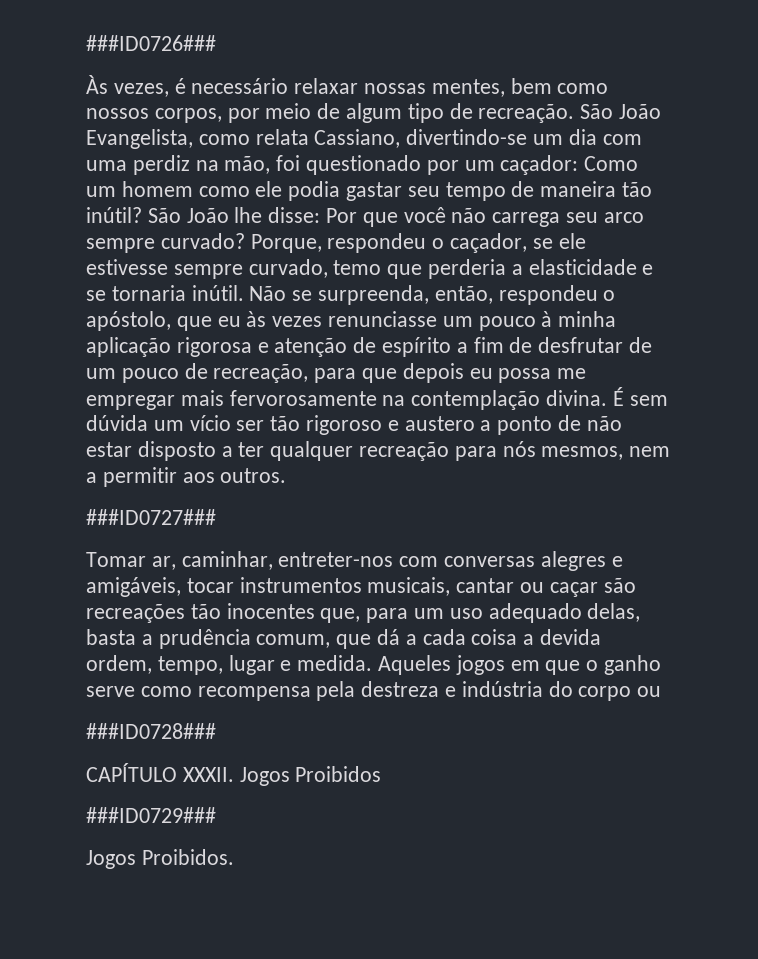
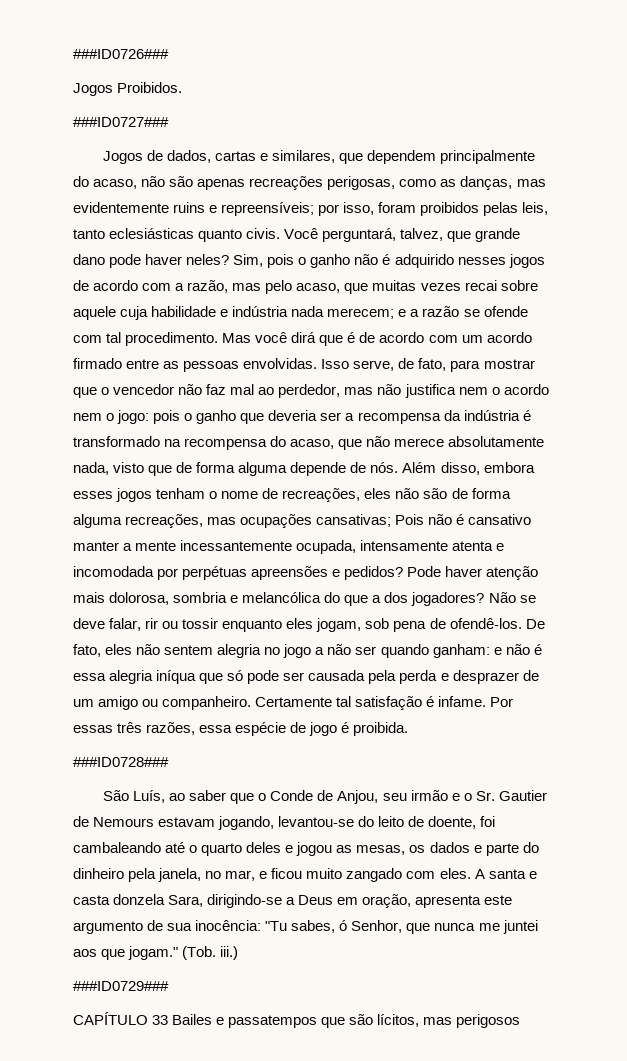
- Às vezes, é necessário relaxar nossas mentes, bem como nossos corpos, por meio de algum tipo de recreação. São João Evangelista, como relata Cassiano, divertindo-se um dia com uma perdiz na mão, foi questionado por um caçador: Como um homem como ele podia gastar seu tempo de maneira tão inútil? São João lhe disse: Por que você não carrega seu arco sempre curvado? Porque, respondeu o caçador, se ele estivesse sempre curvado, temo que perderia a elasticidade e se tornaria inútil. Não se surpreenda, então, respondeu o apóstolo, que eu às vezes renunciasse um pouco à minha aplicação rigorosa e atenção de espírito a fim de desfrutar de um pouco de recreação, para que depois eu possa me empregar mais fervorosamente na contemplação divina. É sem dúvida um vício ser tão rigoroso e austero a ponto de não estar disposto a ter qualquer recreação para nós mesmos, nem a permitir aos outros.
+ Jogos Proibidos.
  ###ID0727###
- Tomar ar, caminhar, entreter-nos com conversas alegres e amigáveis, tocar instrumentos musicais, cantar ou caçar são recreações tão inocentes que, para um uso adequado delas, basta a prudência comum, que dá a cada coisa a devida ordem, tempo, lugar e medida. Aqueles jogos em que o ganho serve como recompensa pela destreza e indústria do corpo ou
+ Jogos de dados, cartas e similares, que dependem principalmente do acaso, não são apenas recreações perigosas, como as danças, mas evidentemente ruins e repreensíveis; por isso, foram proibidos pelas leis, tanto eclesiásticas quanto civis. Você perguntará, talvez, que grande dano pode haver neles? Sim, pois o ganho não é adquirido nesses jogos de acordo com a razão, mas pelo acaso, que muitas vezes recai sobre aquele cuja habilidade e indústria nada merecem; e a razão se ofende com tal procedimento. Mas você dirá que é de acordo com um acordo firmado entre as pessoas envolvidas. Isso serve, de fato, para mostrar que o vencedor não faz mal ao perdedor, mas não justifica nem o acordo nem o jogo: pois o ganho que deveria ser a recompensa da indústria é transformado na recompensa do acaso, que não merece absolutamente nada, visto que de forma alguma depende de nós. Além disso, embora esses jogos tenham o nome de recreações, eles não são de forma alguma recreações, mas ocupações cansativas; Pois não é cansativo manter a mente incessantemente ocupada, intensamente atenta e incomodada por perpétuas apreensões e pedidos? Pode haver atenção mais dolorosa, sombria e melancólica do que a dos jogadores? Não se deve falar, rir ou tossir enquanto eles jogam, sob pena de ofendê-los. De fato, eles não sentem alegria no jogo a não ser quando ganham: e não é essa alegria iníqua que só pode ser causada pela perda e desprazer de um amigo ou companheiro. Certamente tal satisfação é infame. Por essas três razões, essa espécie de jogo é proibida.
  ###ID0728###
- CAPÍTULO XXXII. Jogos Proibidos
+ São Luís, ao saber que o Conde de Anjou, seu irmão e o Sr. Gautier de Nemours estavam jogando, levantou-se do leito de doente, foi cambaleando até o quarto deles e jogou as mesas, os dados e parte do dinheiro pela janela, no mar, e ficou muito zangado com eles. A santa e casta donzela Sara, dirigindo-se a Deus em oração, apresenta este argumento de sua inocência: "Tu sabes, ó Senhor, que nunca me juntei aos que jogam." (Tob. iii.)
  ###ID0729###
- Jogos Proibidos.
+ CAPÍTULO 33 Bailes e passatempos que são lícitos, mas perigosos

